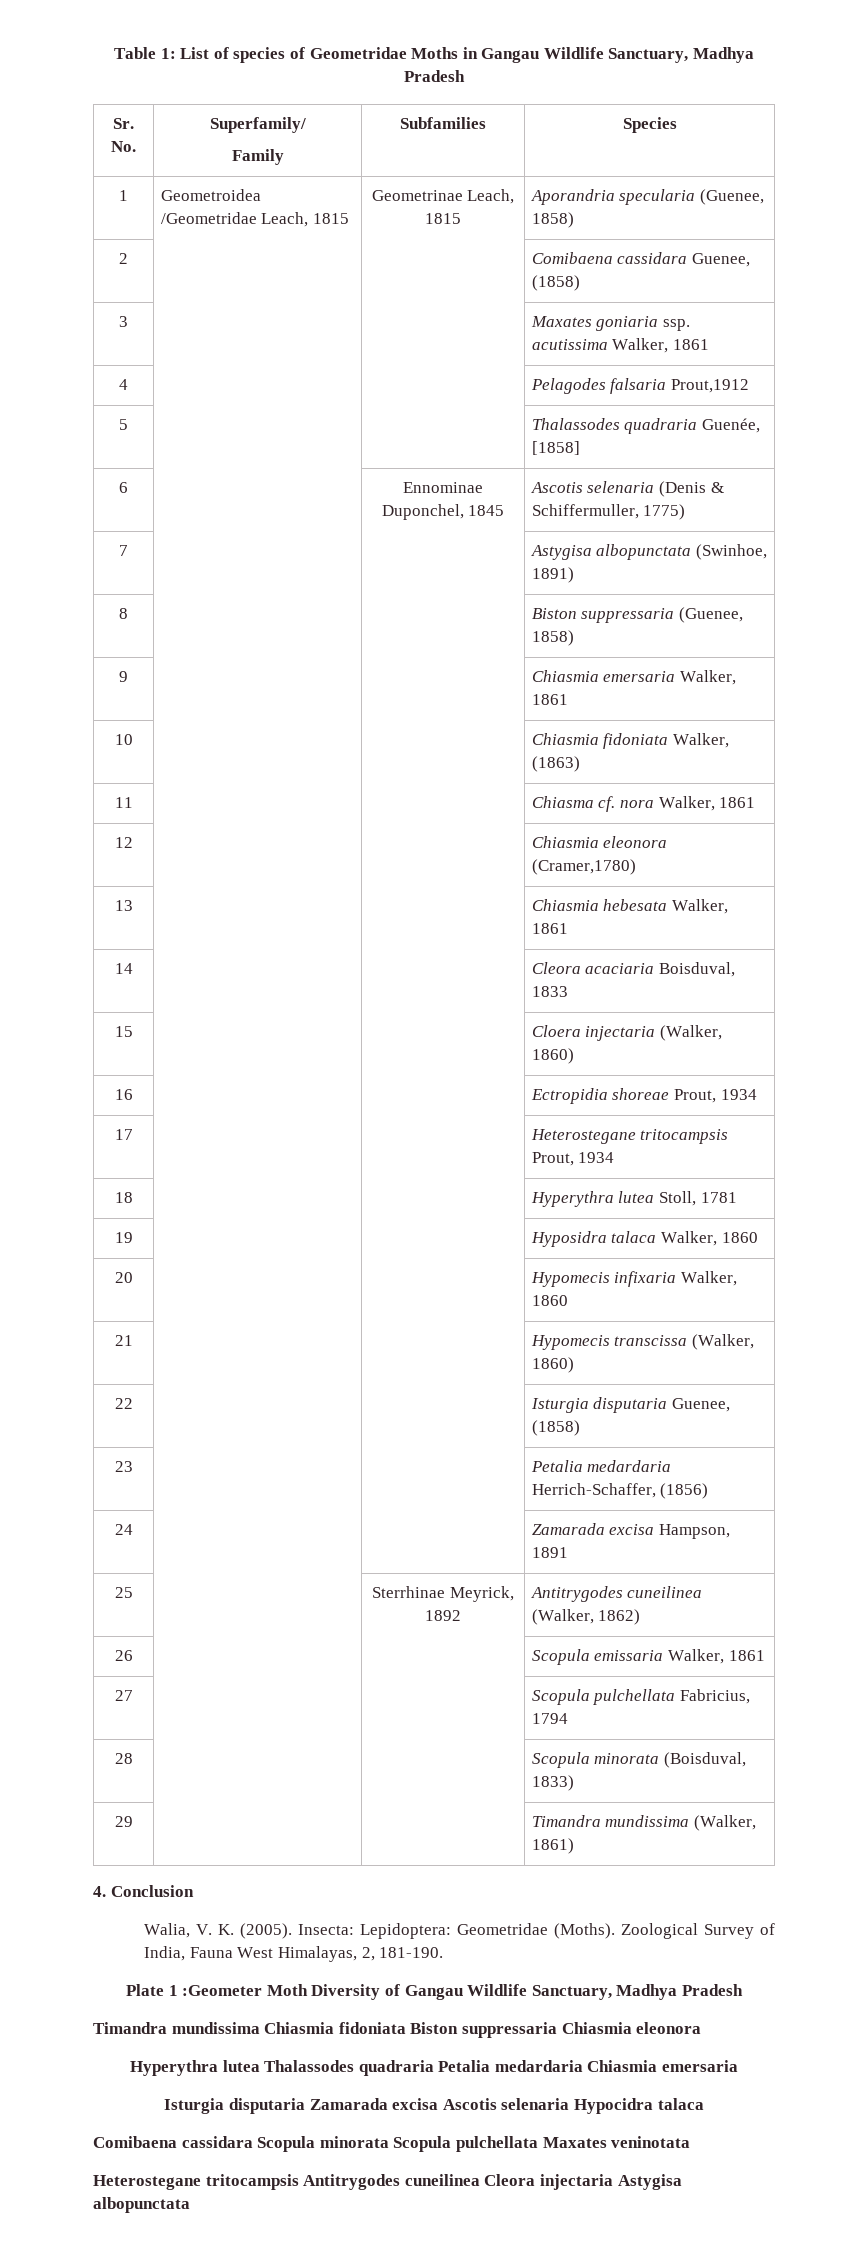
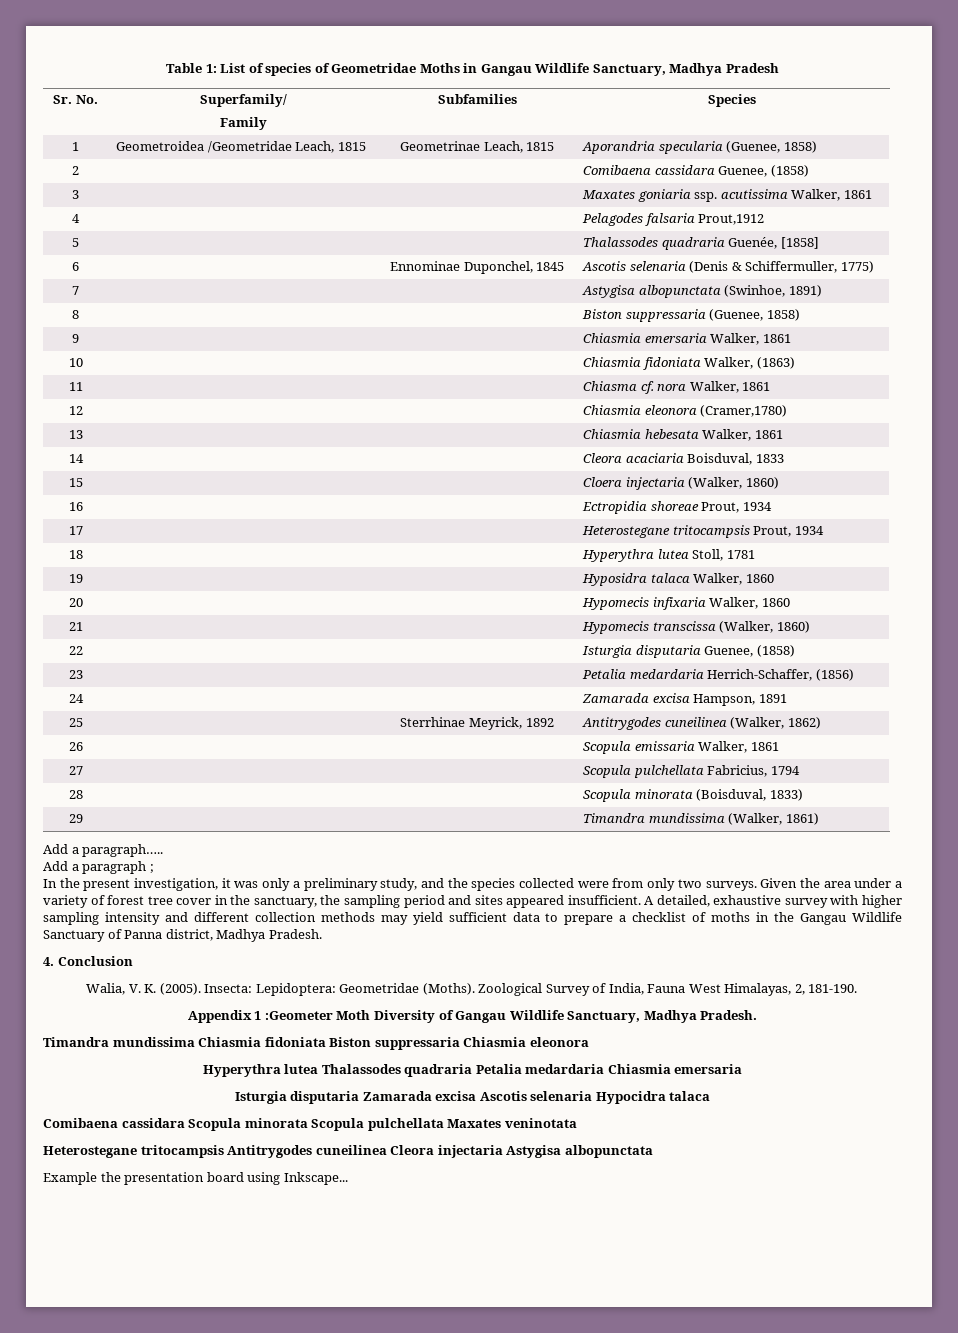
+ Add a paragraph…..
+ Add a paragraph ;
+ In the present investigation, it was only a preliminary study, and the species collected were from only two surveys. Given the area under a variety of forest tree cover in the sanctuary, the sampling period and sites appeared insufficient. A detailed, exhaustive survey with higher sampling intensity and different collection methods may yield sufficient data to prepare a checklist of moths in the Gangau Wildlife Sanctuary of Panna district, Madhya Pradesh.
- Plate 1 :Geometer Moth Diversity of Gangau Wildlife Sanctuary, Madhya Pradesh
+ Appendix 1 :Geometer Moth Diversity of Gangau Wildlife Sanctuary, Madhya Pradesh.
+ Example the presentation board using Inkscape...

